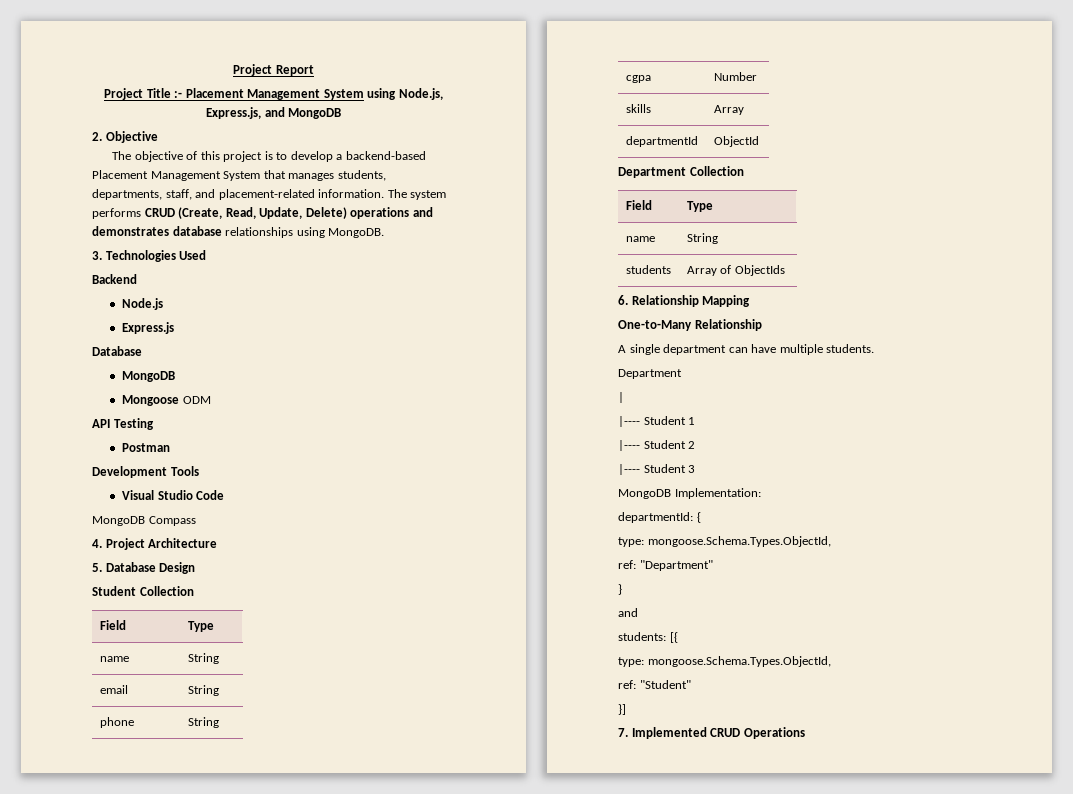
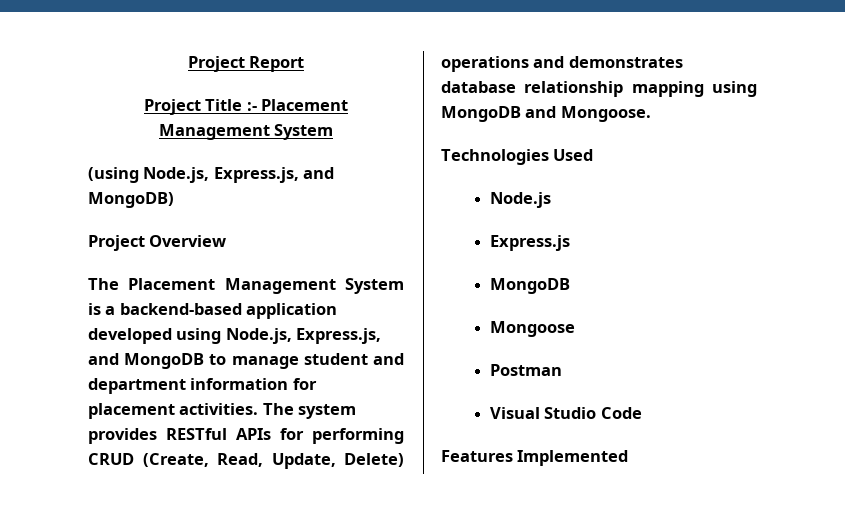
- Project Title :- Placement Management System using Node.js, Express.js, and MongoDB
- 2. Objective
- The objective of this project is to develop a backend-based Placement Management System that manages students, departments, staff, and placement-related information. The system performs CRUD (Create, Read, Update, Delete) operations and demonstrates database relationships using MongoDB.
- 3. Technologies Used
+ Project Title :- Placement Management System
+ (using Node.js, Express.js, and MongoDB)
+ Project Overview
+ The Placement Management System is a backend-based application developed using Node.js, Express.js, and MongoDB to manage student and department information for placement activities. The system provides RESTful APIs for performing CRUD (Create, Read, Update, Delete) operations and demonstrates database relationship mapping using MongoDB and Mongoose.
+ Technologies Used
- Backend
  Express.js
- Database
- Mongoose ODM
- API Testing
+ Mongoose
- Development Tools
- MongoDB Compass
- 4. Project Architecture
- 5. Database Design
- Student Collection
- Field | Type
- name | String
- email | String
- phone | String
- cgpa | Number
- skills | Array
- departmentId | ObjectId
- Department Collection
- Field | Type
- name | String
- students | Array of ObjectIds
- 6. Relationship Mapping
- One-to-Many Relationship
- A single department can have multiple students.
- Department
- |
- |---- Student 1
- |---- Student 2
- |---- Student 3
- MongoDB Implementation:
- departmentId: {
- type: mongoose.Schema.Types.ObjectId,
- ref: "Department"
- }
- and
- students: [{
- type: mongoose.Schema.Types.ObjectId,
- ref: "Student"
- }]
- 7. Implemented CRUD Operations
+ Features Implemented

